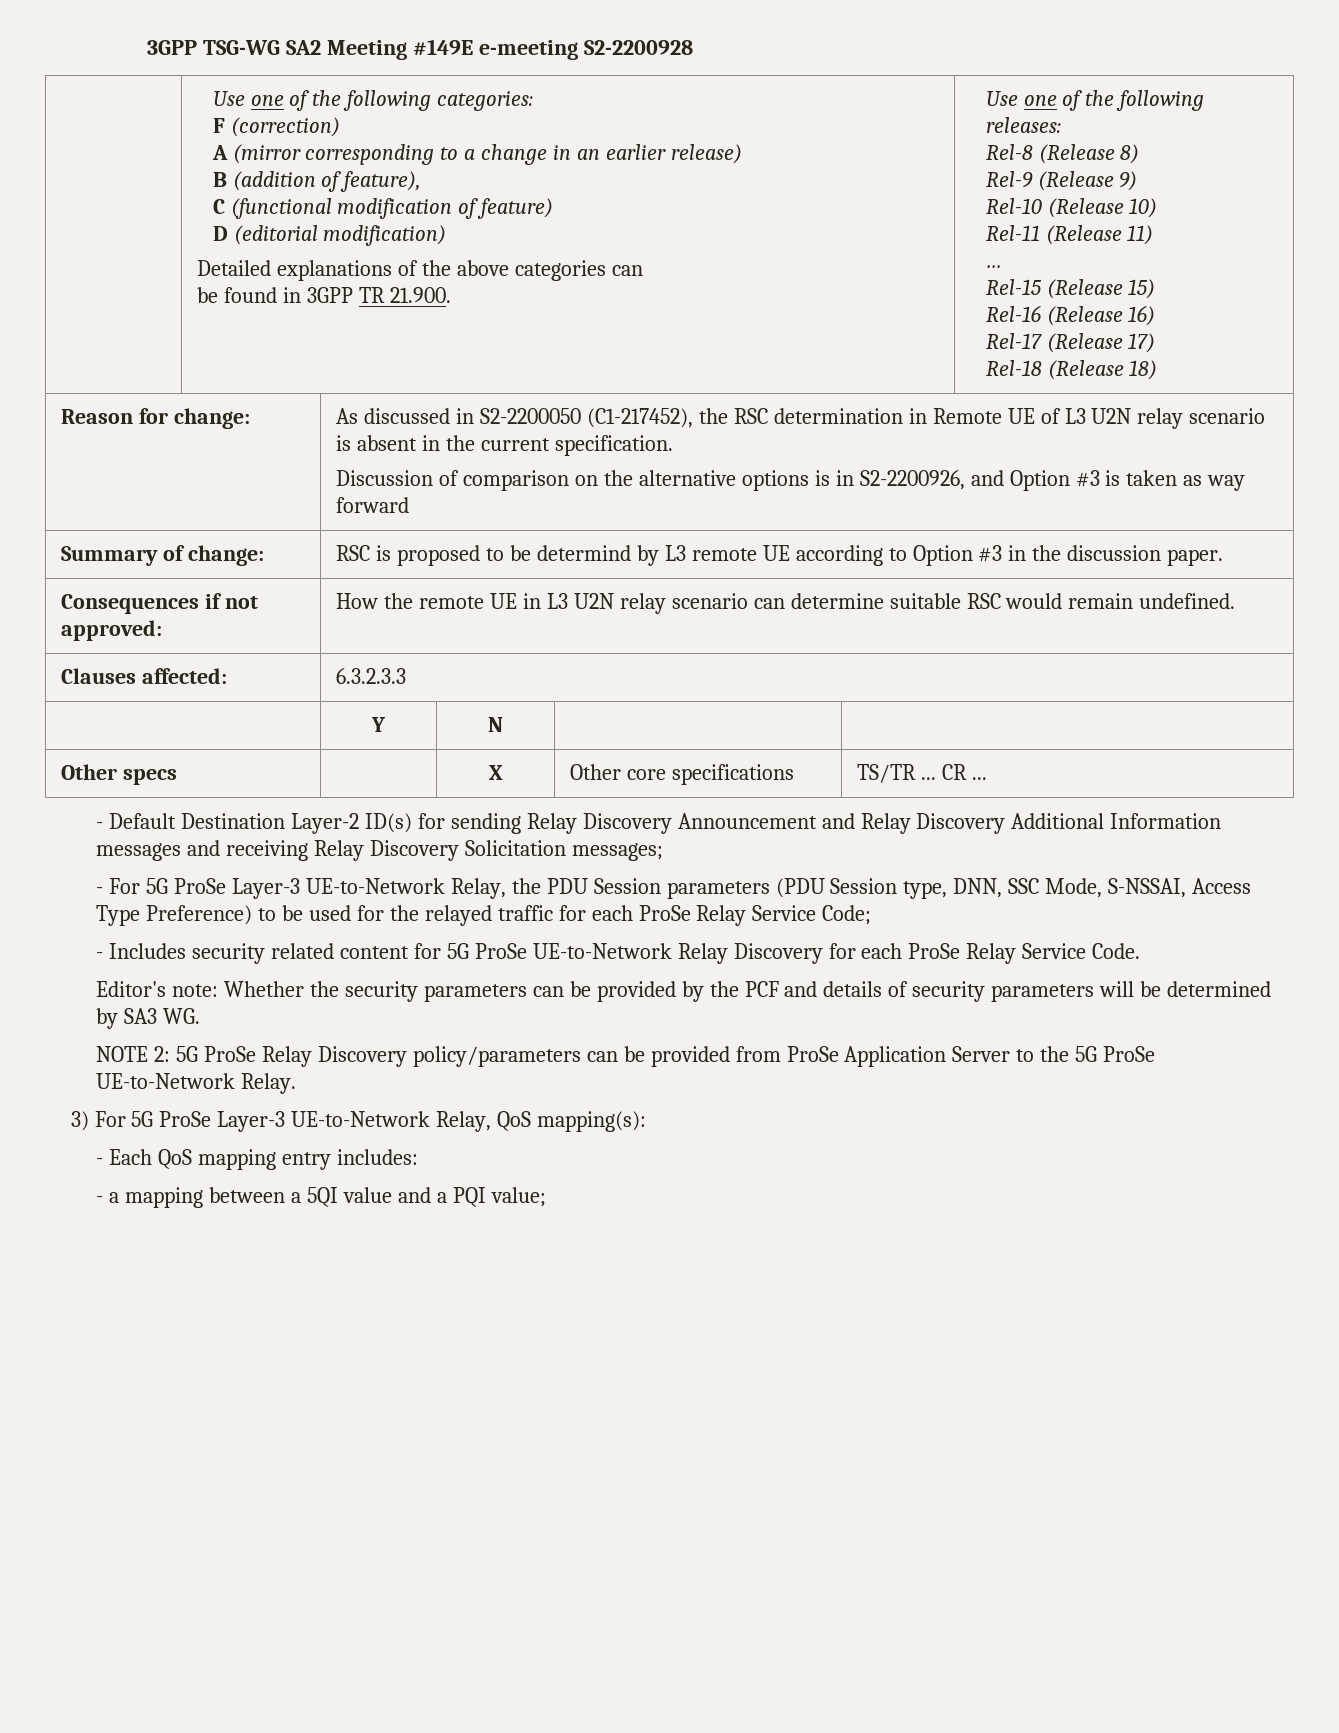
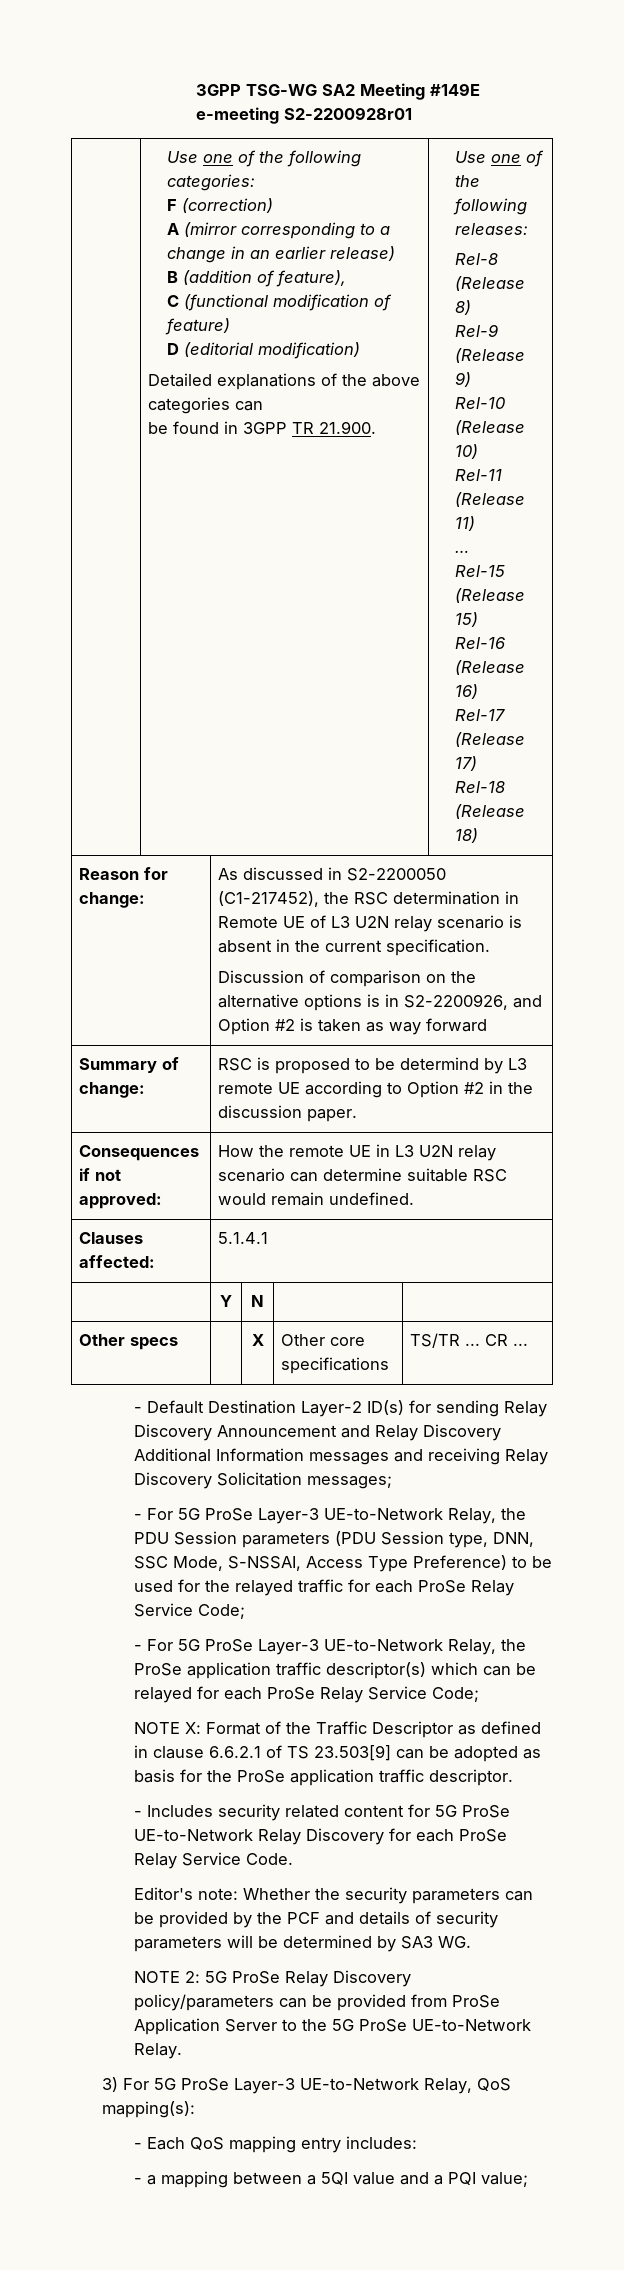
- 3GPP TSG-WG SA2 Meeting #149E e-meeting S2-2200928
+ 3GPP TSG-WG SA2 Meeting #149E e-meeting S2-2200928r01
- Discussion of comparison on the alternative options is in S2-2200926, and Option #3 is taken as way forward
+ Discussion of comparison on the alternative options is in S2-2200926, and Option #2 is taken as way forward
- Summary of change: | RSC is proposed to be determind by L3 remote UE according to Option #3 in the discussion paper.
+ Summary of change: | RSC is proposed to be determind by L3 remote UE according to Option #2 in the discussion paper.
- Clauses affected: | 6.3.2.3.3
+ Clauses affected: | 5.1.4.1
+ - For 5G ProSe Layer-3 UE-to-Network Relay, the ProSe application traffic descriptor(s) which can be relayed for each ProSe Relay Service Code;
+ NOTE X: Format of the Traffic Descriptor as defined in clause 6.6.2.1 of TS 23.503[9] can be adopted as basis for the ProSe application traffic descriptor.

